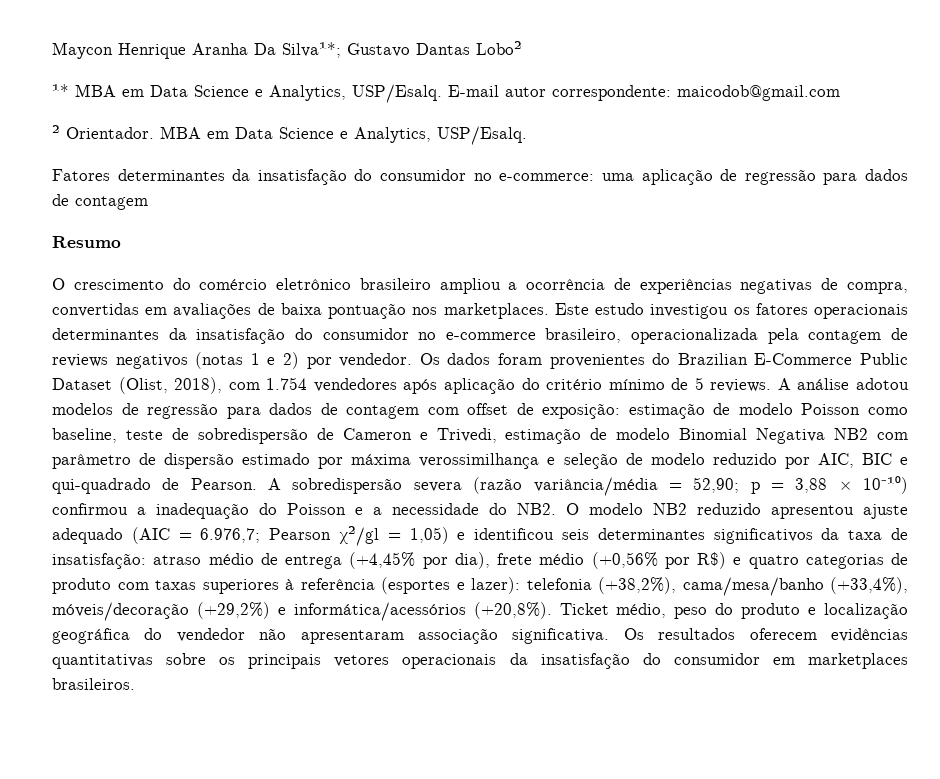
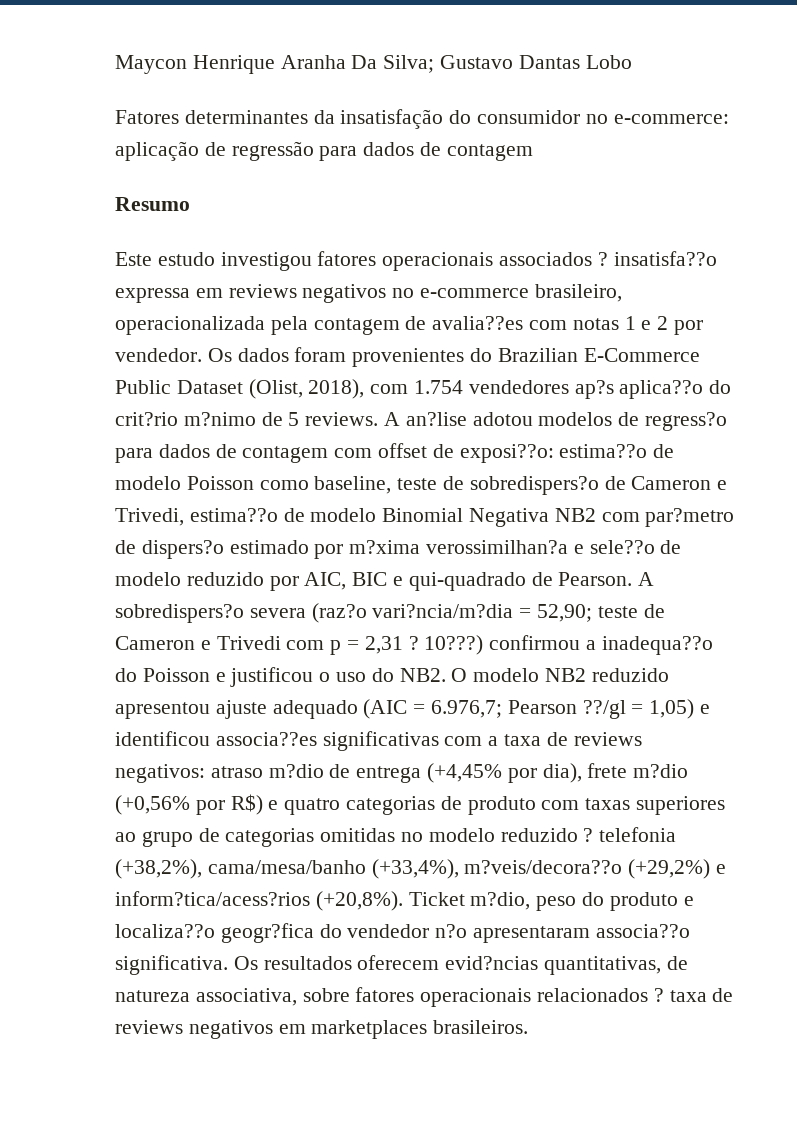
- Maycon Henrique Aranha Da Silva¹*; Gustavo Dantas Lobo²
- ¹* MBA em Data Science e Analytics, USP/Esalq. E-mail autor correspondente: maicodob@gmail.com
- ² Orientador. MBA em Data Science e Analytics, USP/Esalq.
+ Maycon Henrique Aranha Da Silva; Gustavo Dantas Lobo
- Fatores determinantes da insatisfação do consumidor no e-commerce: uma aplicação de regressão para dados de contagem
+ Fatores determinantes da insatisfação do consumidor no e-commerce: aplicação de regressão para dados de contagem
- O crescimento do comércio eletrônico brasileiro ampliou a ocorrência de experiências negativas de compra, convertidas em avaliações de baixa pontuação nos marketplaces. Este estudo investigou os fatores operacionais determinantes da insatisfação do consumidor no e-commerce brasileiro, operacionalizada pela contagem de reviews negativos (notas 1 e 2) por vendedor.
+ Este estudo investigou fatores operacionais associados ? insatisfa??o expressa em reviews negativos no e-commerce brasileiro, operacionalizada pela contagem de avalia??es com notas 1 e 2 por vendedor.
- Os dados foram provenientes do Brazilian E-Commerce Public Dataset (Olist, 2018), com 1.754 vendedores após aplicação do critério mínimo de 5 reviews.
+ Os dados foram provenientes do Brazilian E-Commerce Public Dataset (Olist, 2018), com 1.754 vendedores ap?s aplica??o do crit?rio m?nimo de 5 reviews.
- A análise adotou modelos de regressão para dados de contagem com offset de exposição: estimação de modelo Poisson como baseline, teste de sobredispersão de Cameron e Trivedi, estimação de modelo Binomial Negativa NB2 com parâmetro de dispersão estimado por máxima verossimilhança e seleção de modelo reduzido por AIC, BIC e qui-quadrado de Pearson.
+ A an?lise adotou modelos de regress?o para dados de contagem com offset de exposi??o: estima??o de modelo Poisson como baseline, teste de sobredispers?o de Cameron e Trivedi, estima??o de modelo Binomial Negativa NB2 com par?metro de dispers?o estimado por m?xima verossimilhan?a e sele??o de modelo reduzido por AIC, BIC e qui-quadrado de Pearson.
- A sobredispersão severa (razão variância/média = 52,90; p = 3,88 × 10⁻¹⁰) confirmou a inadequação do Poisson e a necessidade do NB2. O modelo NB2 reduzido apresentou ajuste adequado (AIC = 6.976,7; Pearson χ²/gl = 1,05) e identificou seis determinantes significativos da taxa de insatisfação: atraso médio de entrega (+4,45% por dia), frete médio (+0,56% por R$) e quatro categorias de produto com taxas superiores à referência (esportes e lazer): telefonia (+38,2%), cama/mesa/banho (+33,4%), móveis/decoração (+29,2%) e informática/acessórios (+20,8%).
+ A sobredispers?o severa (raz?o vari?ncia/m?dia = 52,90; teste de Cameron e Trivedi com p = 2,31 ? 10???) confirmou a inadequa??o do Poisson e justificou o uso do NB2. O modelo NB2 reduzido apresentou ajuste adequado (AIC = 6.976,7; Pearson ??/gl = 1,05) e identificou associa??es significativas com a taxa de reviews negativos: atraso m?dio de entrega (+4,45% por dia), frete m?dio (+0,56% por R$) e quatro categorias de produto com taxas superiores ao grupo de categorias omitidas no modelo reduzido ? telefonia (+38,2%), cama/mesa/banho (+33,4%), m?veis/decora??o (+29,2%) e inform?tica/acess?rios (+20,8%).
- Ticket médio, peso do produto e localização geográfica do vendedor não apresentaram associação significativa. Os resultados oferecem evidências quantitativas sobre os principais vetores operacionais da insatisfação do consumidor em marketplaces brasileiros.
+ Ticket m?dio, peso do produto e localiza??o geogr?fica do vendedor n?o apresentaram associa??o significativa. Os resultados oferecem evid?ncias quantitativas, de natureza associativa, sobre fatores operacionais relacionados ? taxa de reviews negativos em marketplaces brasileiros.

